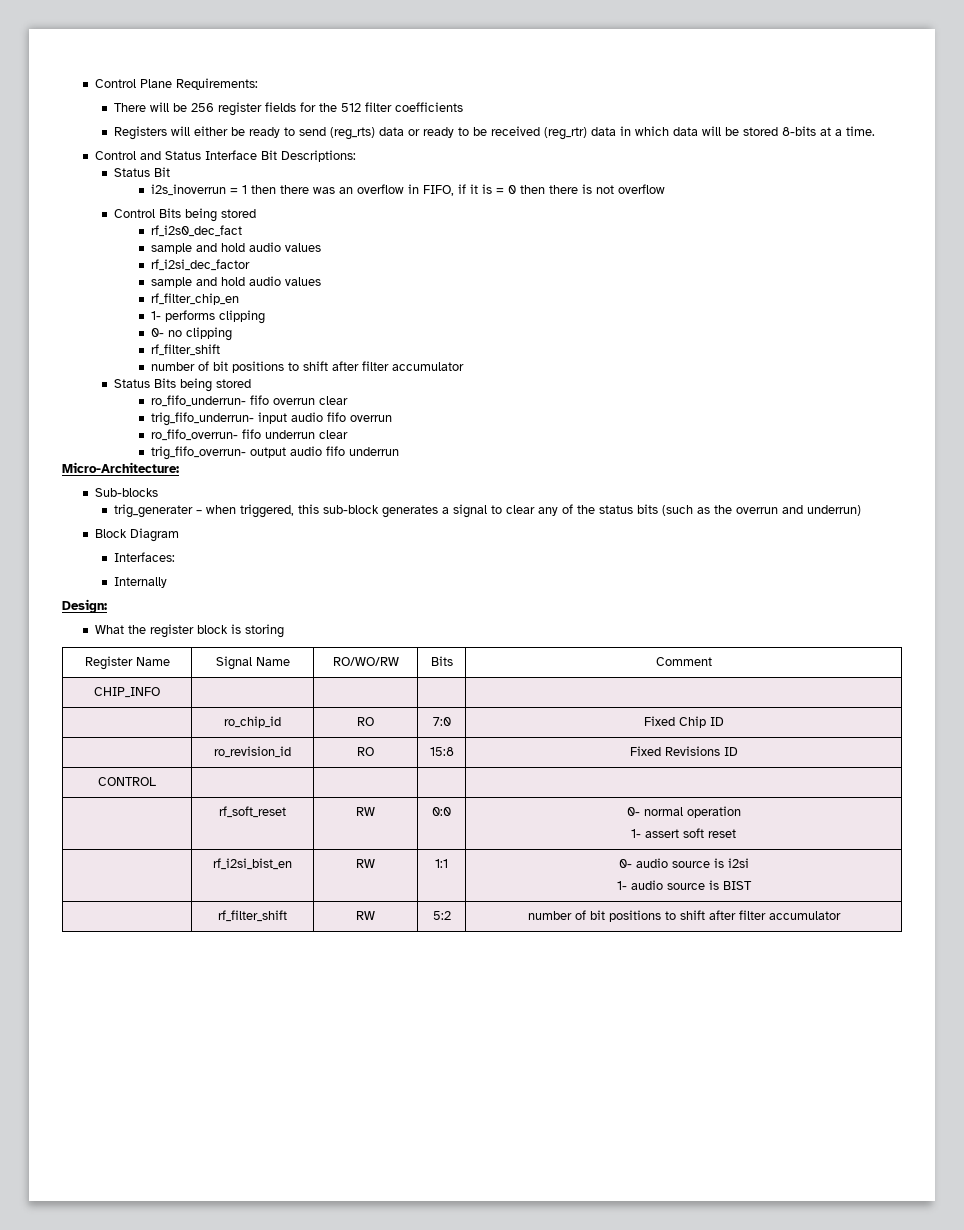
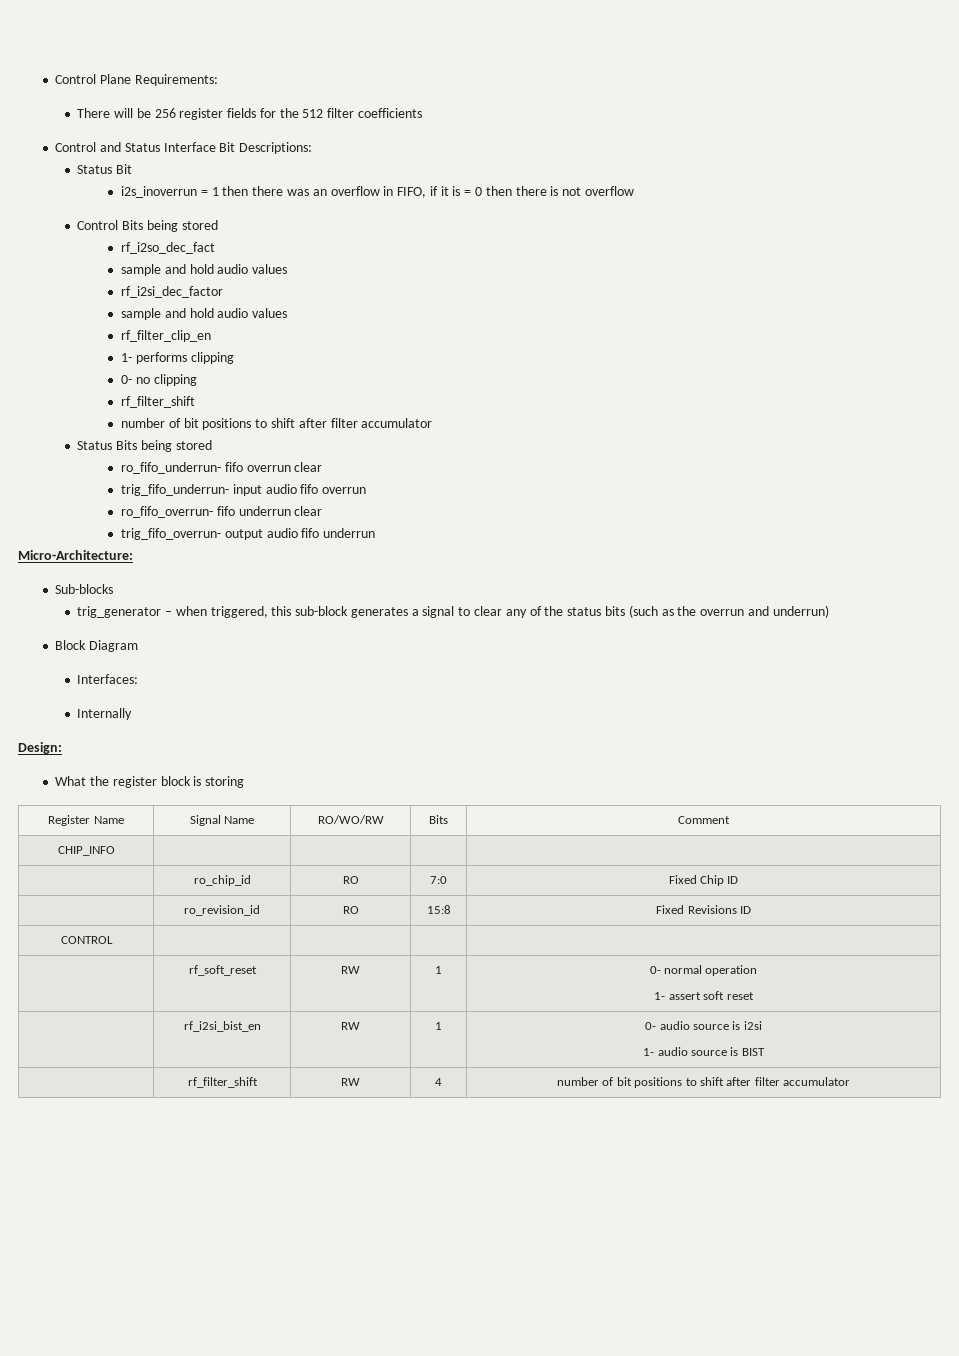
- Registers will either be ready to send (reg_rts) data or ready to be received (reg_rtr) data in which data will be stored 8-bits at a time.
- rf_i2s0_dec_fact
+ rf_i2so_dec_fact
- rf_filter_chip_en
+ rf_filter_clip_en
- trig_generater – when triggered, this sub-block generates a signal to clear any of the status bits (such as the overrun and underrun)
+ trig_generator – when triggered, this sub-block generates a signal to clear any of the status bits (such as the overrun and underrun)
- | rf_soft_reset | RW | 0:0 | 0- normal operation
+ | rf_soft_reset | RW | 1 | 0- normal operation
- | rf_i2si_bist_en | RW | 1:1 | 0- audio source is i2si
+ | rf_i2si_bist_en | RW | 1 | 0- audio source is i2si
- | rf_filter_shift | RW | 5:2 | number of bit positions to shift after filter accumulator
+ | rf_filter_shift | RW | 4 | number of bit positions to shift after filter accumulator

